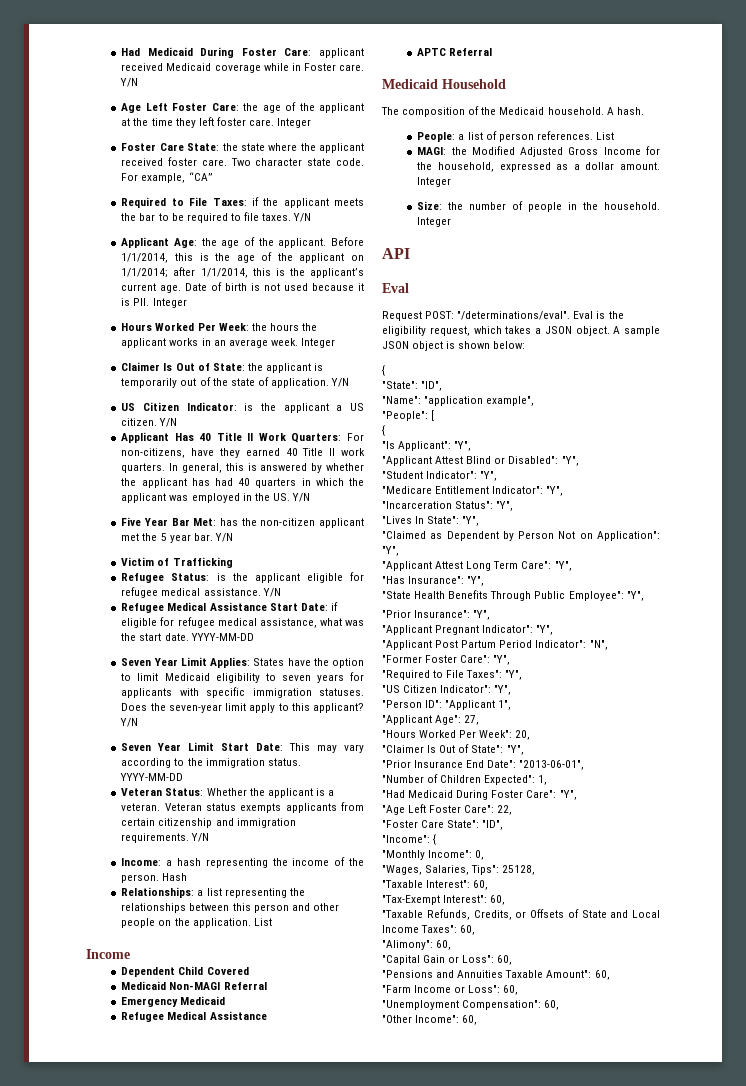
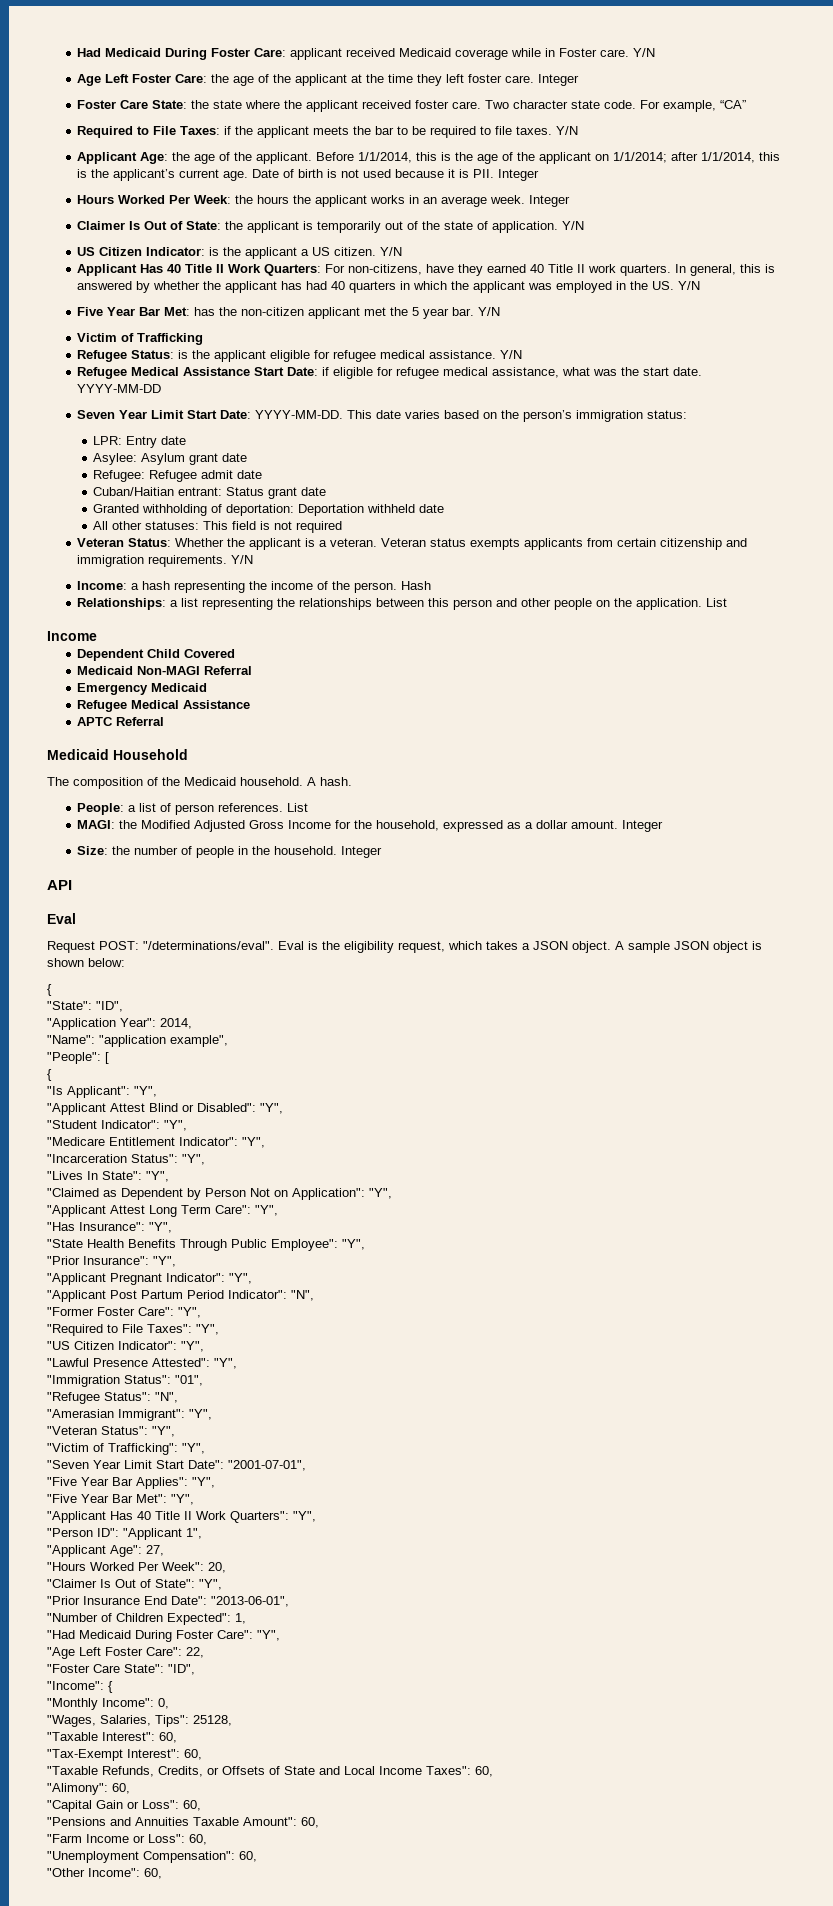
- Seven Year Limit Applies: States have the option to limit Medicaid eligibility to seven years for applicants with specific immigration statuses. Does the seven-year limit apply to this applicant? Y/N
- Seven Year Limit Start Date: This may vary according to the immigration status. YYYY-MM-DD
+ Seven Year Limit Start Date: YYYY-MM-DD. This date varies based on the person’s immigration status:
+ LPR: Entry date
+ Asylee: Asylum grant date
+ Refugee: Refugee admit date
+ Cuban/Haitian entrant: Status grant date
+ Granted withholding of deportation: Deportation withheld date
+ All other statuses: This field is not required
+ "Application Year": 2014,
+ "Lawful Presence Attested": "Y",
+ "Immigration Status": "01",
+ "Refugee Status": "N",
+ "Amerasian Immigrant": "Y",
+ "Veteran Status": "Y",
+ "Victim of Trafficking": "Y",
+ "Seven Year Limit Start Date": "2001-07-01",
+ "Five Year Bar Applies": "Y",
+ "Five Year Bar Met": "Y",
+ "Applicant Has 40 Title II Work Quarters": "Y",

